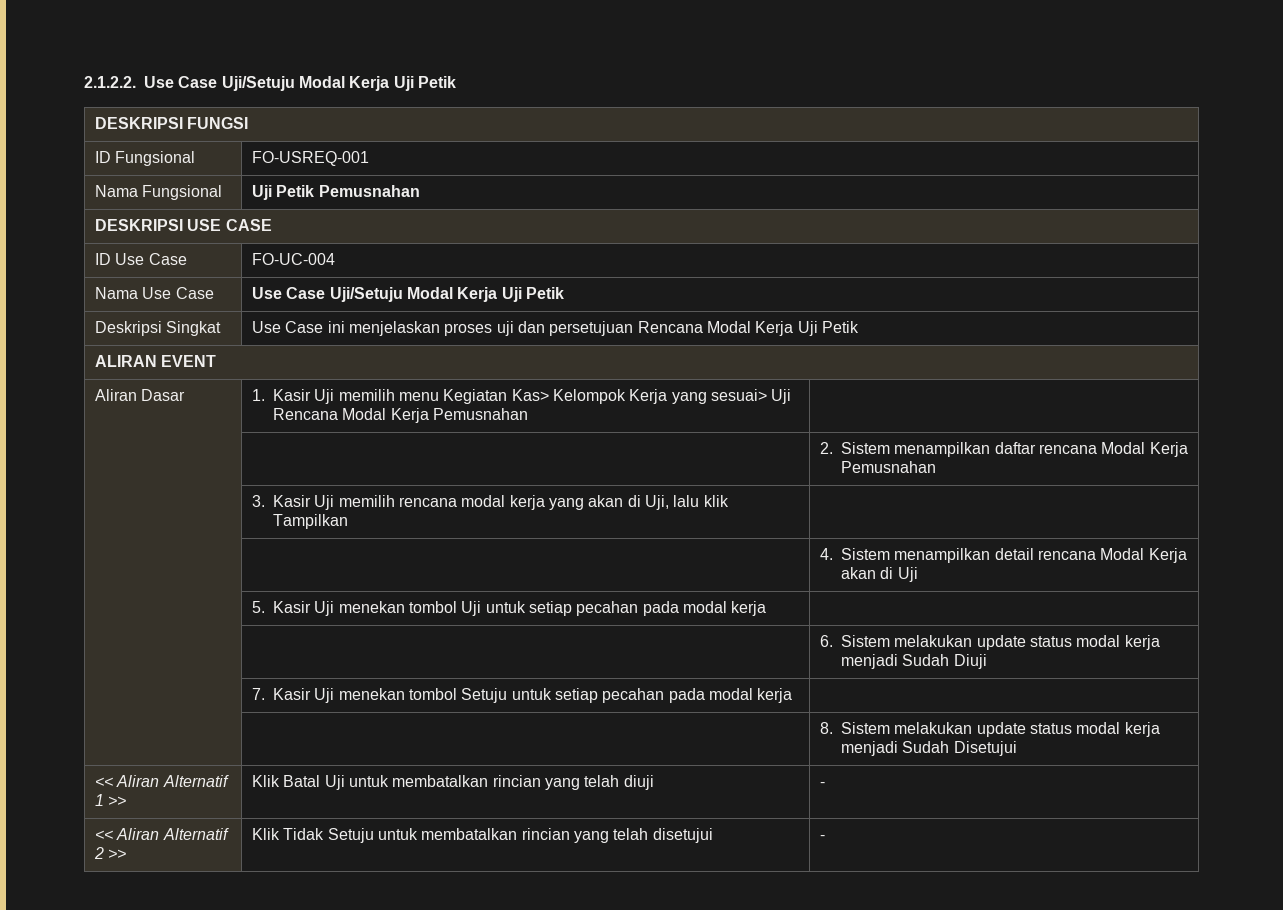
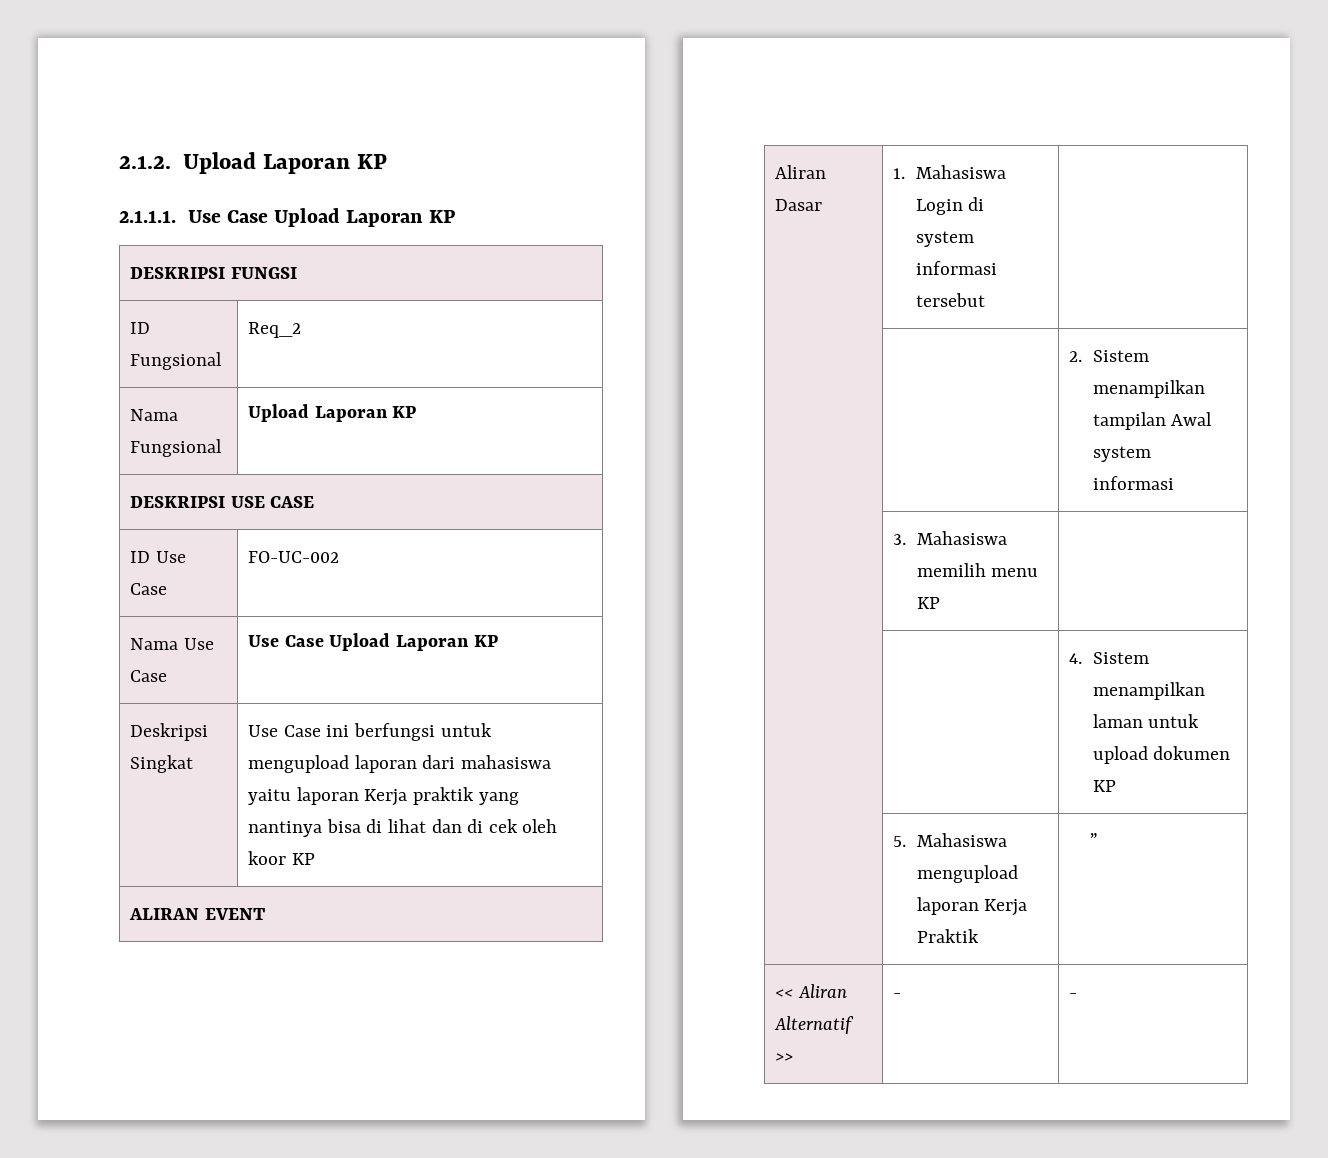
- 2.1.2.2. Use Case Uji/Setuju Modal Kerja Uji Petik
+ 2.1.2. Upload Laporan KP
+ 2.1.1.1. Use Case Upload Laporan KP
- ID Fungsional | FO-USREQ-001
+ ID Fungsional | Req_2
- Nama Fungsional | Uji Petik Pemusnahan
+ Nama Fungsional | Upload Laporan KP
- ID Use Case | FO-UC-004
+ ID Use Case | FO-UC-002
- Nama Use Case | Use Case Uji/Setuju Modal Kerja Uji Petik
+ Nama Use Case | Use Case Upload Laporan KP
- Deskripsi Singkat | Use Case ini menjelaskan proses uji dan persetujuan Rencana Modal Kerja Uji Petik
+ Deskripsi Singkat | Use Case ini berfungsi untuk mengupload laporan dari mahasiswa yaitu laporan Kerja praktik yang nantinya bisa di lihat dan di cek oleh koor KP
- Aliran Dasar | 1. Kasir Uji memilih menu Kegiatan Kas> Kelompok Kerja yang sesuai> Uji Rencana Modal Kerja Pemusnahan |
- | | 2. Sistem menampilkan daftar rencana Modal Kerja Pemusnahan
- | 3. Kasir Uji memilih rencana modal kerja yang akan di Uji, lalu klik Tampilkan |
- | | 4. Sistem menampilkan detail rencana Modal Kerja akan di Uji
- | 5. Kasir Uji menekan tombol Uji untuk setiap pecahan pada modal kerja |
- | | 6. Sistem melakukan update status modal kerja menjadi Sudah Diuji
- | 7. Kasir Uji menekan tombol Setuju untuk setiap pecahan pada modal kerja |
- | | 8. Sistem melakukan update status modal kerja menjadi Sudah Disetujui
- << Aliran Alternatif 1 >> | Klik Batal Uji untuk membatalkan rincian yang telah diuji | -
- << Aliran Alternatif 2 >> | Klik Tidak Setuju untuk membatalkan rincian yang telah disetujui | -
+ Aliran Dasar | 1. Mahasiswa Login di system informasi tersebut |
+ | | 2. Sistem menampilkan tampilan Awal system informasi
+ | 3. Mahasiswa memilih menu KP |
+ | | 4. Sistem menampilkan laman untuk upload dokumen KP
+ | 5. Mahasiswa mengupload laporan Kerja Praktik | ”
+ << Aliran Alternatif >> | - | -

